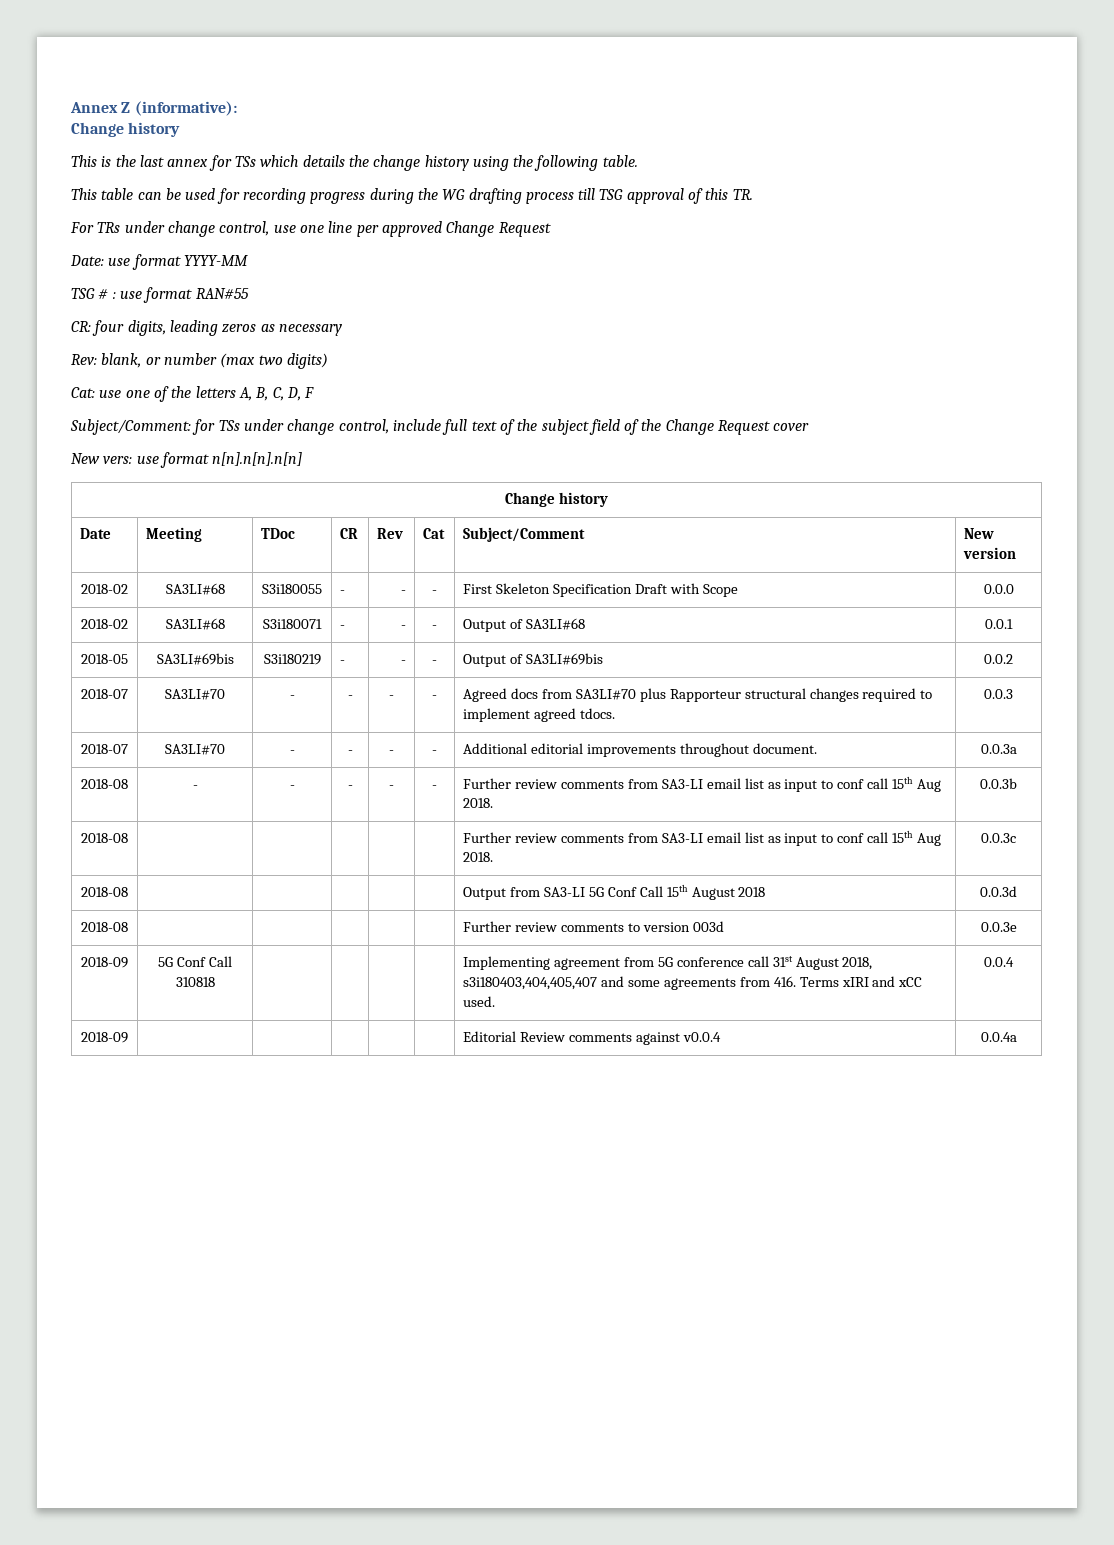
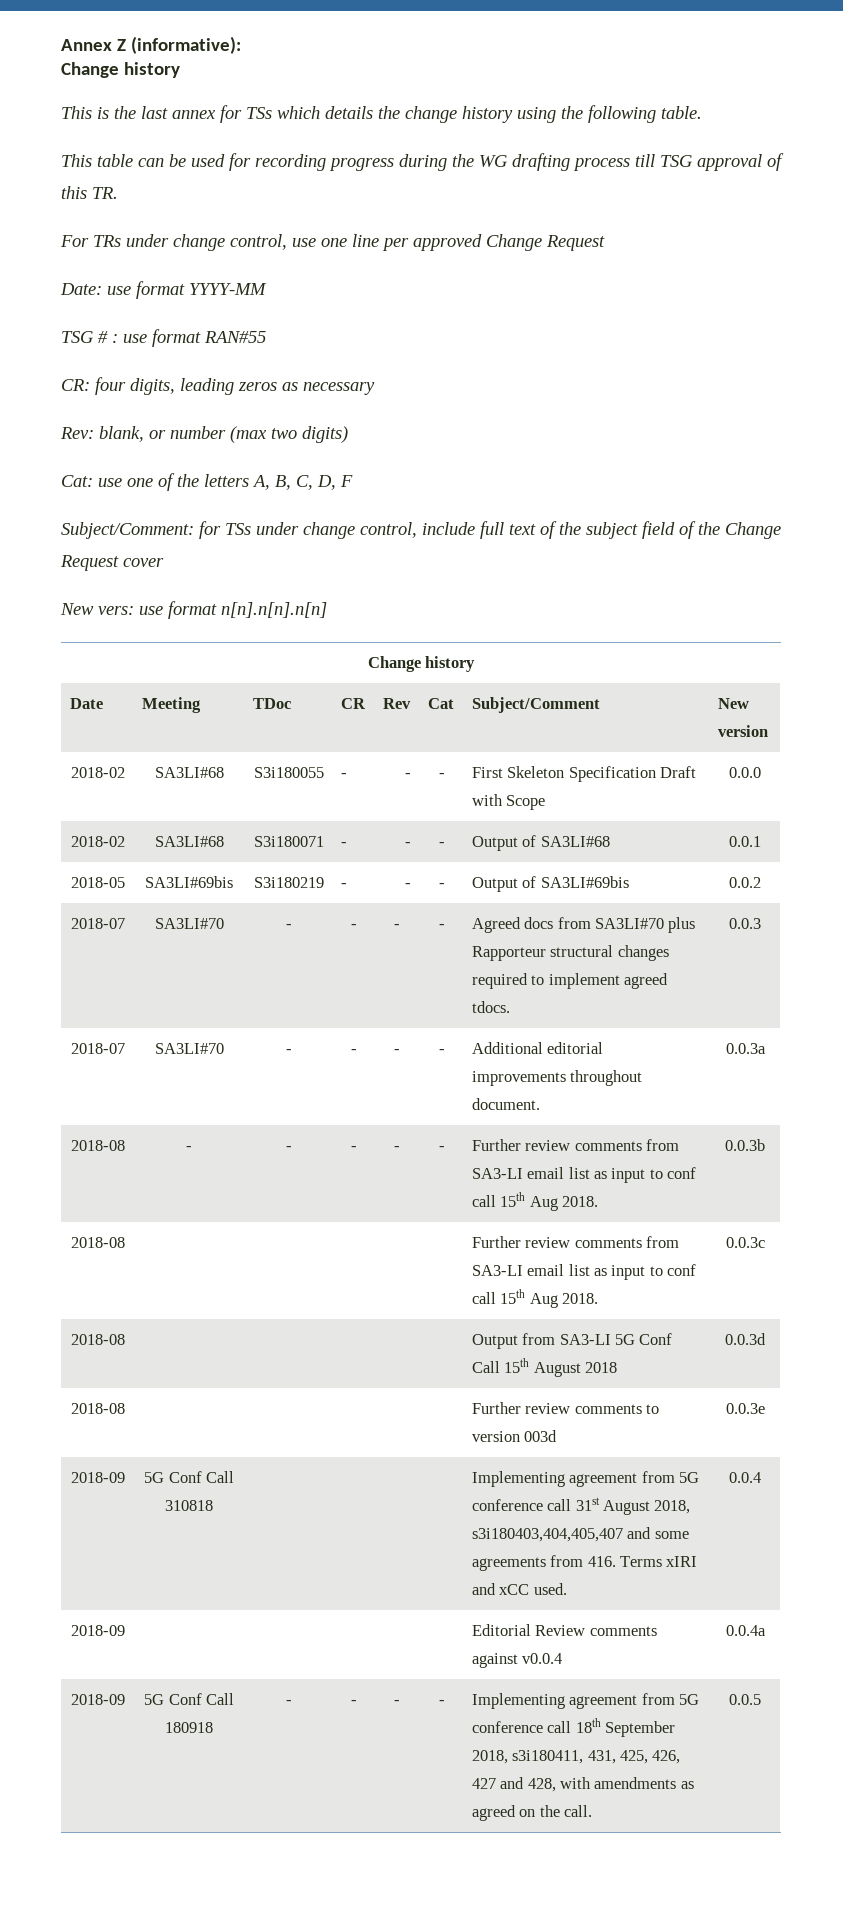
+ 2018-09 | 5G Conf Call 180918 | - | - | - | - | Implementing agreement from 5G conference call 18th September 2018, s3i180411, 431, 425, 426, 427 and 428, with amendments as agreed on the call. | 0.0.5

